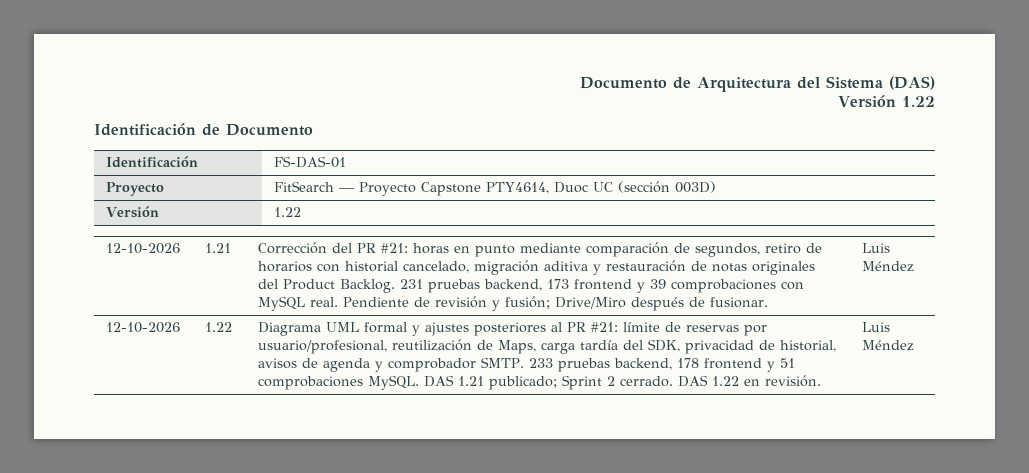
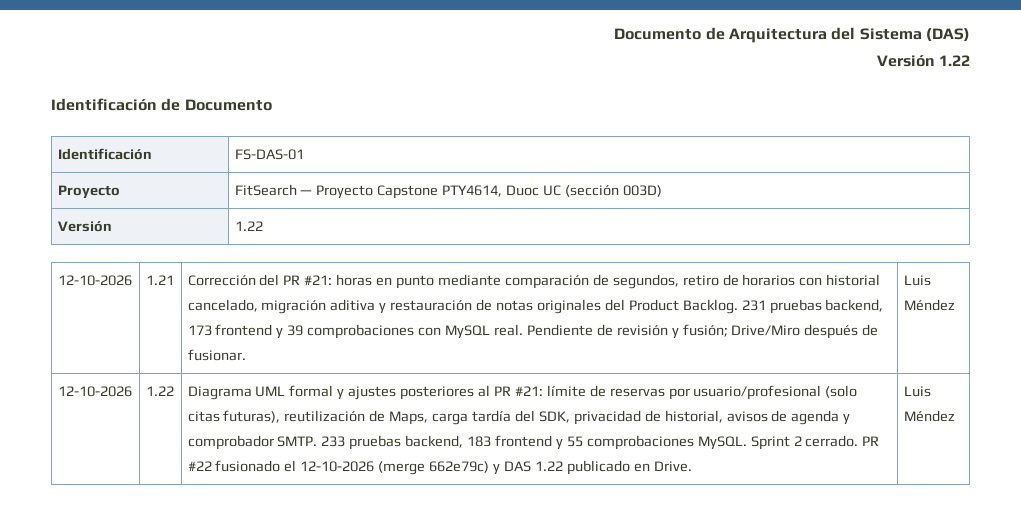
- Diagrama UML formal y ajustes posteriores al PR #21: límite de reservas por usuario/profesional, reutilización de Maps, carga tardía del SDK, privacidad de historial, avisos de agenda y comprobador SMTP.
+ Diagrama UML formal y ajustes posteriores al PR #21: límite de reservas por usuario/profesional (solo citas futuras), reutilización de Maps, carga tardía del SDK, privacidad de historial, avisos de agenda y comprobador SMTP.
- 233 pruebas backend, 178 frontend y 51 comprobaciones MySQL.
+ 233 pruebas backend, 183 frontend y 55 comprobaciones MySQL.
- DAS 1.21 publicado; Sprint 2 cerrado. DAS 1.22 en revisión.
+ Sprint 2 cerrado. PR #22 fusionado el 12-10-2026 (merge 662e79c) y DAS 1.22 publicado en Drive.

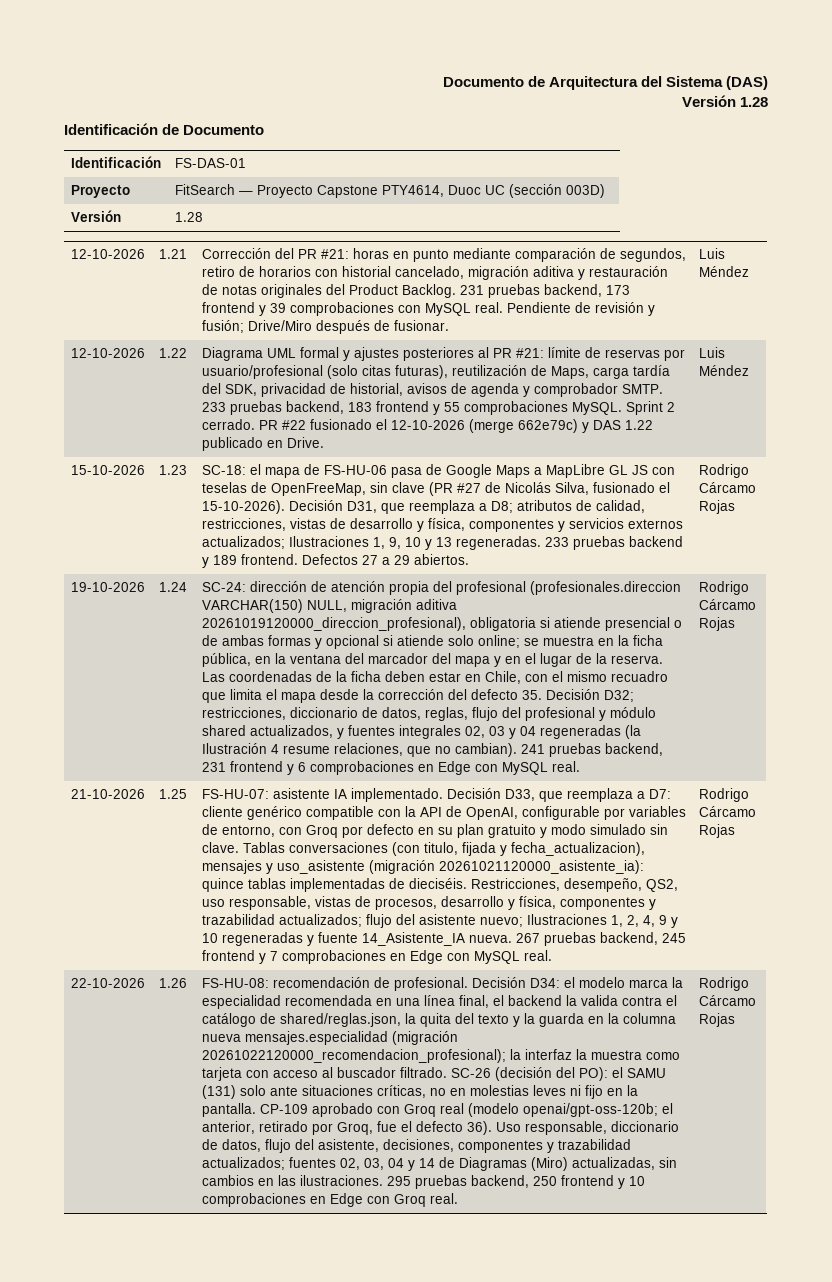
- Versión 1.22
+ Versión 1.28
- Versión | 1.22
+ Versión | 1.28
+ 15-10-2026 | 1.23 | SC-18: el mapa de FS-HU-06 pasa de Google Maps a MapLibre GL JS con teselas de OpenFreeMap, sin clave (PR #27 de Nicolás Silva, fusionado el 15-10-2026). Decisión D31, que reemplaza a D8; atributos de calidad, restricciones, vistas de desarrollo y física, componentes y servicios externos actualizados; Ilustraciones 1, 9, 10 y 13 regeneradas. 233 pruebas backend y 189 frontend. Defectos 27 a 29 abiertos. | Rodrigo Cárcamo Rojas
+ 19-10-2026 | 1.24 | SC-24: dirección de atención propia del profesional (profesionales.direccion VARCHAR(150) NULL, migración aditiva 20261019120000_direccion_profesional), obligatoria si atiende presencial o de ambas formas y opcional si atiende solo online; se muestra en la ficha pública, en la ventana del marcador del mapa y en el lugar de la reserva. Las coordenadas de la ficha deben estar en Chile, con el mismo recuadro que limita el mapa desde la corrección del defecto 35. Decisión D32; restricciones, diccionario de datos, reglas, flujo del profesional y módulo shared actualizados, y fuentes integrales 02, 03 y 04 regeneradas (la Ilustración 4 resume relaciones, que no cambian). 241 pruebas backend, 231 frontend y 6 comprobaciones en Edge con MySQL real. | Rodrigo Cárcamo Rojas
+ 21-10-2026 | 1.25 | FS-HU-07: asistente IA implementado. Decisión D33, que reemplaza a D7: cliente genérico compatible con la API de OpenAI, configurable por variables de entorno, con Groq por defecto en su plan gratuito y modo simulado sin clave. Tablas conversaciones (con titulo, fijada y fecha_actualizacion), mensajes y uso_asistente (migración 20261021120000_asistente_ia): quince tablas implementadas de dieciséis. Restricciones, desempeño, QS2, uso responsable, vistas de procesos, desarrollo y física, componentes y trazabilidad actualizados; flujo del asistente nuevo; Ilustraciones 1, 2, 4, 9 y 10 regeneradas y fuente 14_Asistente_IA nueva. 267 pruebas backend, 245 frontend y 7 comprobaciones en Edge con MySQL real. | Rodrigo Cárcamo Rojas
+ 22-10-2026 | 1.26 | FS-HU-08: recomendación de profesional. Decisión D34: el modelo marca la especialidad recomendada en una línea final, el backend la valida contra el catálogo de shared/reglas.json, la quita del texto y la guarda en la columna nueva mensajes.especialidad (migración 20261022120000_recomendacion_profesional); la interfaz la muestra como tarjeta con acceso al buscador filtrado. SC-26 (decisión del PO): el SAMU (131) solo ante situaciones críticas, no en molestias leves ni fijo en la pantalla. CP-109 aprobado con Groq real (modelo openai/gpt-oss-120b; el anterior, retirado por Groq, fue el defecto 36). Uso responsable, diccionario de datos, flujo del asistente, decisiones, componentes y trazabilidad actualizados; fuentes 02, 03, 04 y 14 de Diagramas (Miro) actualizadas, sin cambios en las ilustraciones. 295 pruebas backend, 250 frontend y 10 comprobaciones en Edge con Groq real. | Rodrigo Cárcamo Rojas

